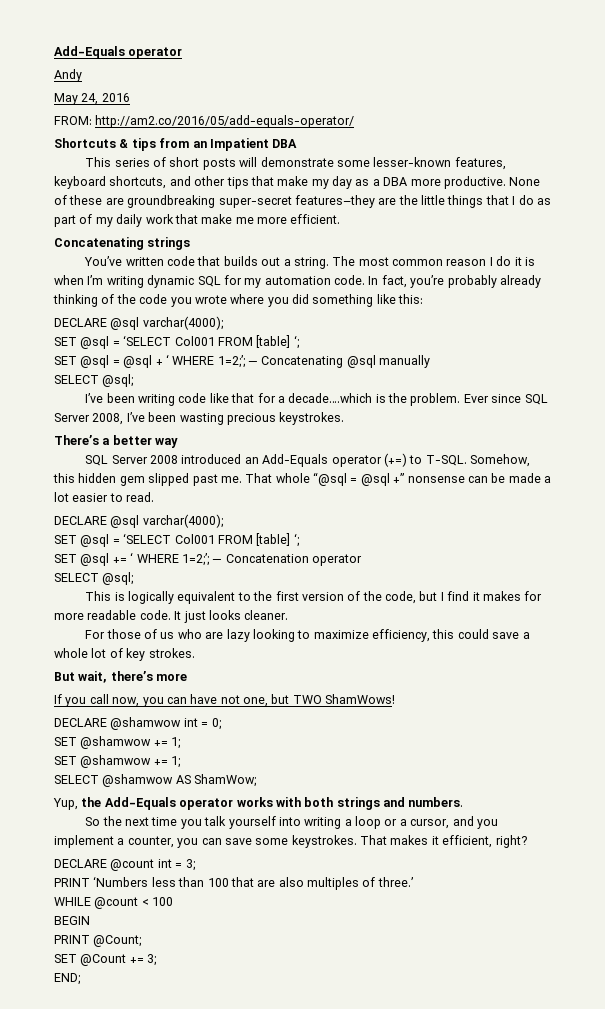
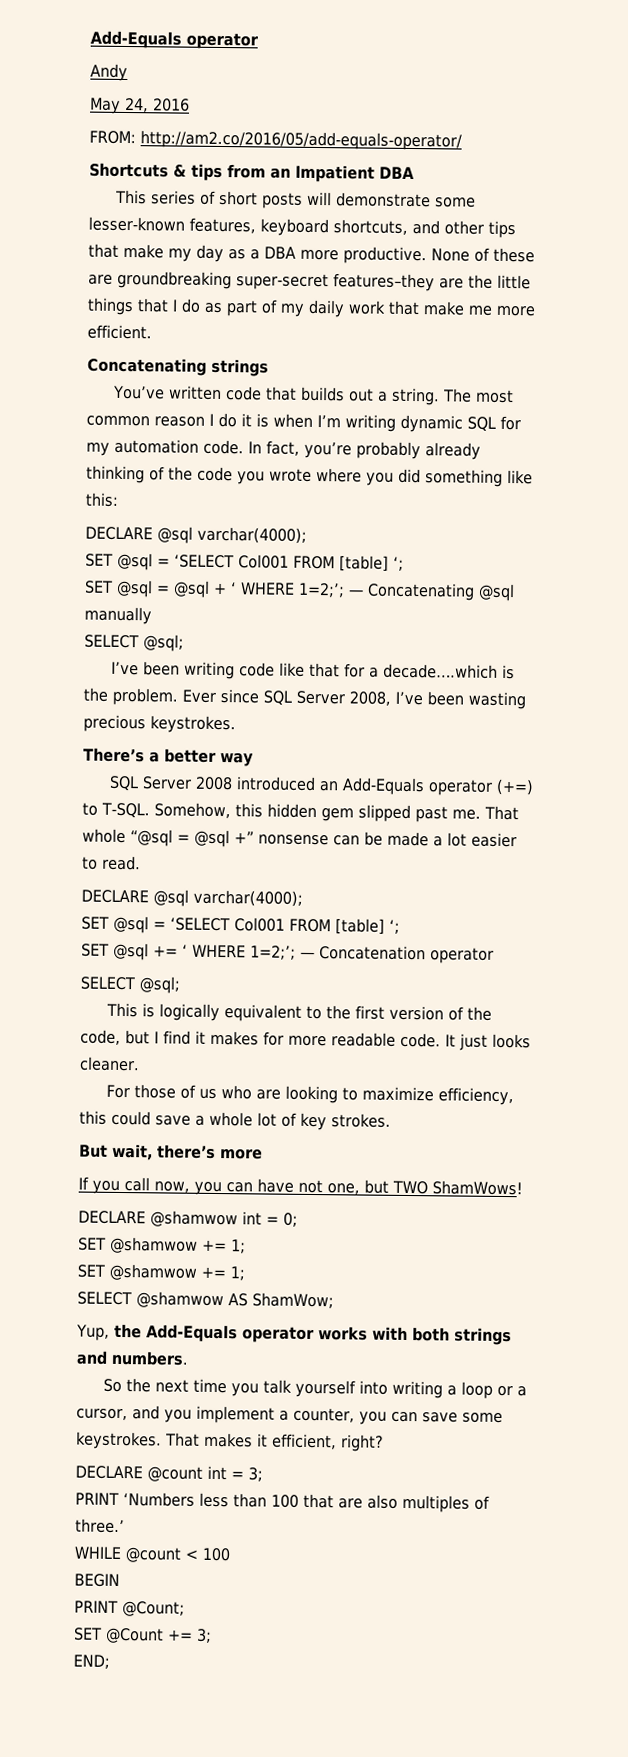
- For those of us who are lazy looking to maximize efficiency, this could save a whole lot of key strokes.
+ For those of us who are looking to maximize efficiency, this could save a whole lot of key strokes.

